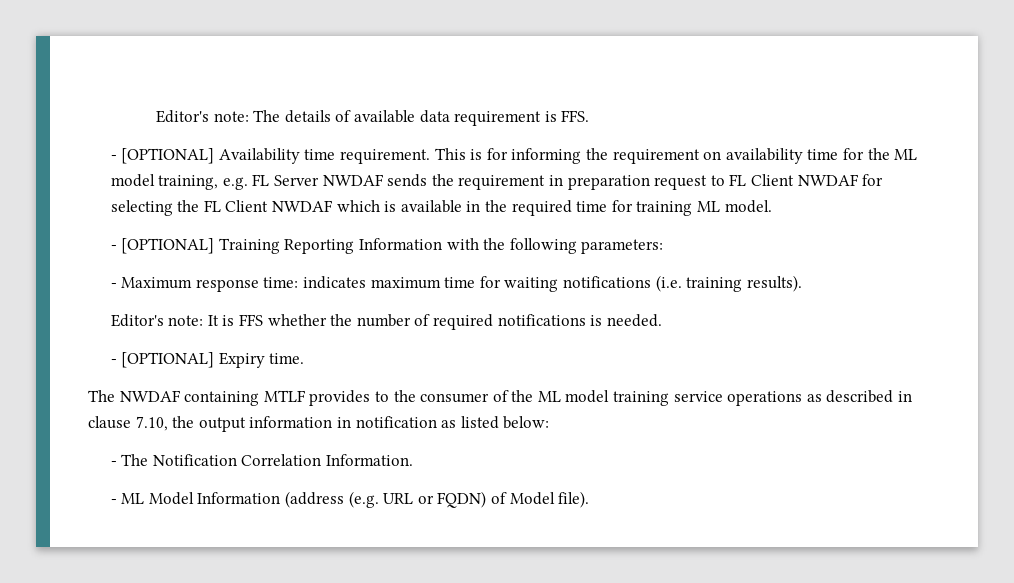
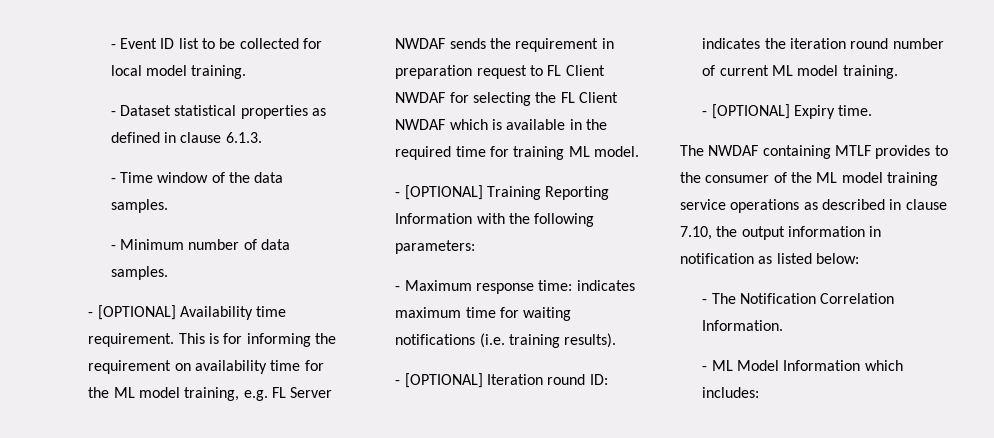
- Editor's note: The details of available data requirement is FFS.
+ - Event ID list to be collected for local model training.
+ - Dataset statistical properties as defined in clause 6.1.3.
+ - Time window of the data samples.
+ - Minimum number of data samples.
- Editor's note: It is FFS whether the number of required notifications is needed.
+ - [OPTIONAL] Iteration round ID: indicates the iteration round number of current ML model training.
- - ML Model Information (address (e.g. URL or FQDN) of Model file).
+ - ML Model Information which includes:

